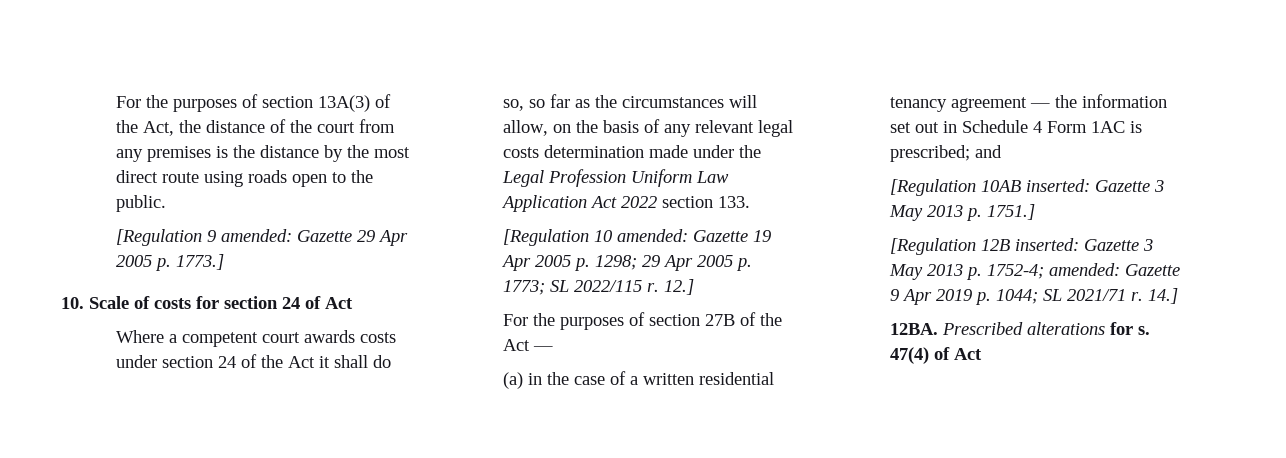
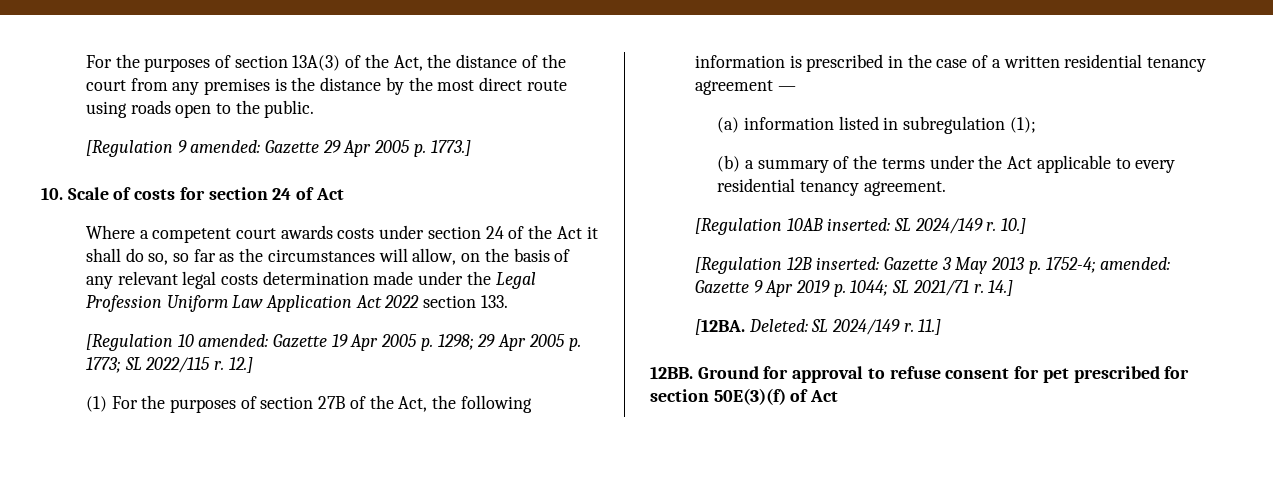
- For the purposes of section 27B of the Act —
- (a) in the case of a written residential tenancy agreement — the information set out in Schedule 4 Form 1AC is prescribed; and
- [Regulation 10AB inserted: Gazette 3 May 2013 p. 1751.]
+ (1) For the purposes of section 27B of the Act, the following information is prescribed in the case of a written residential tenancy agreement —
+ (a) information listed in subregulation (1);
+ (b) a summary of the terms under the Act applicable to every residential tenancy agreement.
+ [Regulation 10AB inserted: SL 2024/149 r. 10.]
- 12BA. Prescribed alterations for s. 47(4) of Act
+ [12BA. Deleted: SL 2024/149 r. 11.]
+ 12BB. Ground for approval to refuse consent for pet prescribed for section 50E(3)(f) of Act

